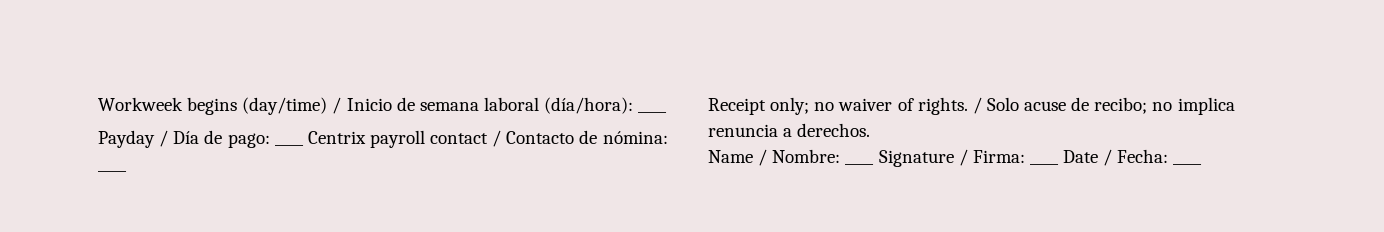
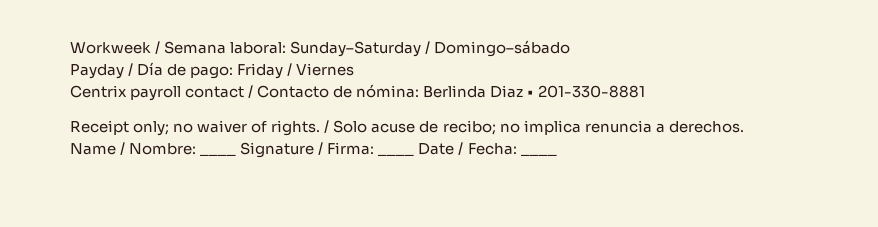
- Workweek begins (day/time) / Inicio de semana laboral (día/hora): ____
+ Workweek / Semana laboral: Sunday–Saturday / Domingo–sábado
- Payday / Día de pago: ____ Centrix payroll contact / Contacto de nómina: ____
+ Payday / Día de pago: Friday / Viernes
+ Centrix payroll contact / Contacto de nómina: Berlinda Diaz • 201-330-8881

